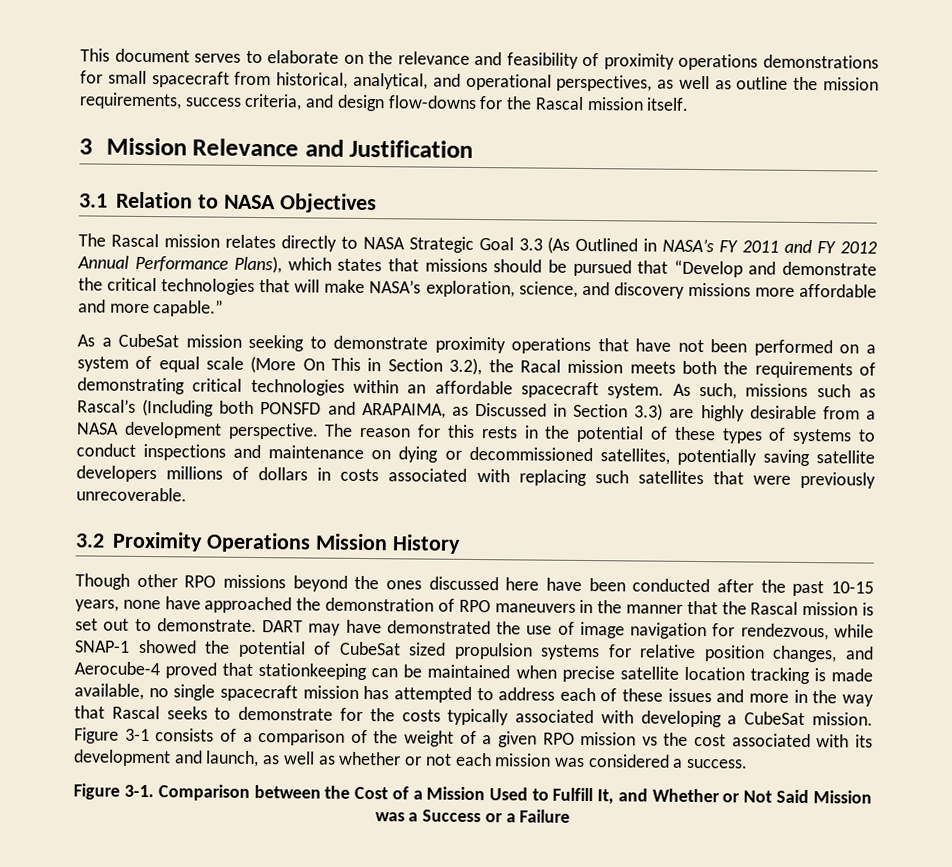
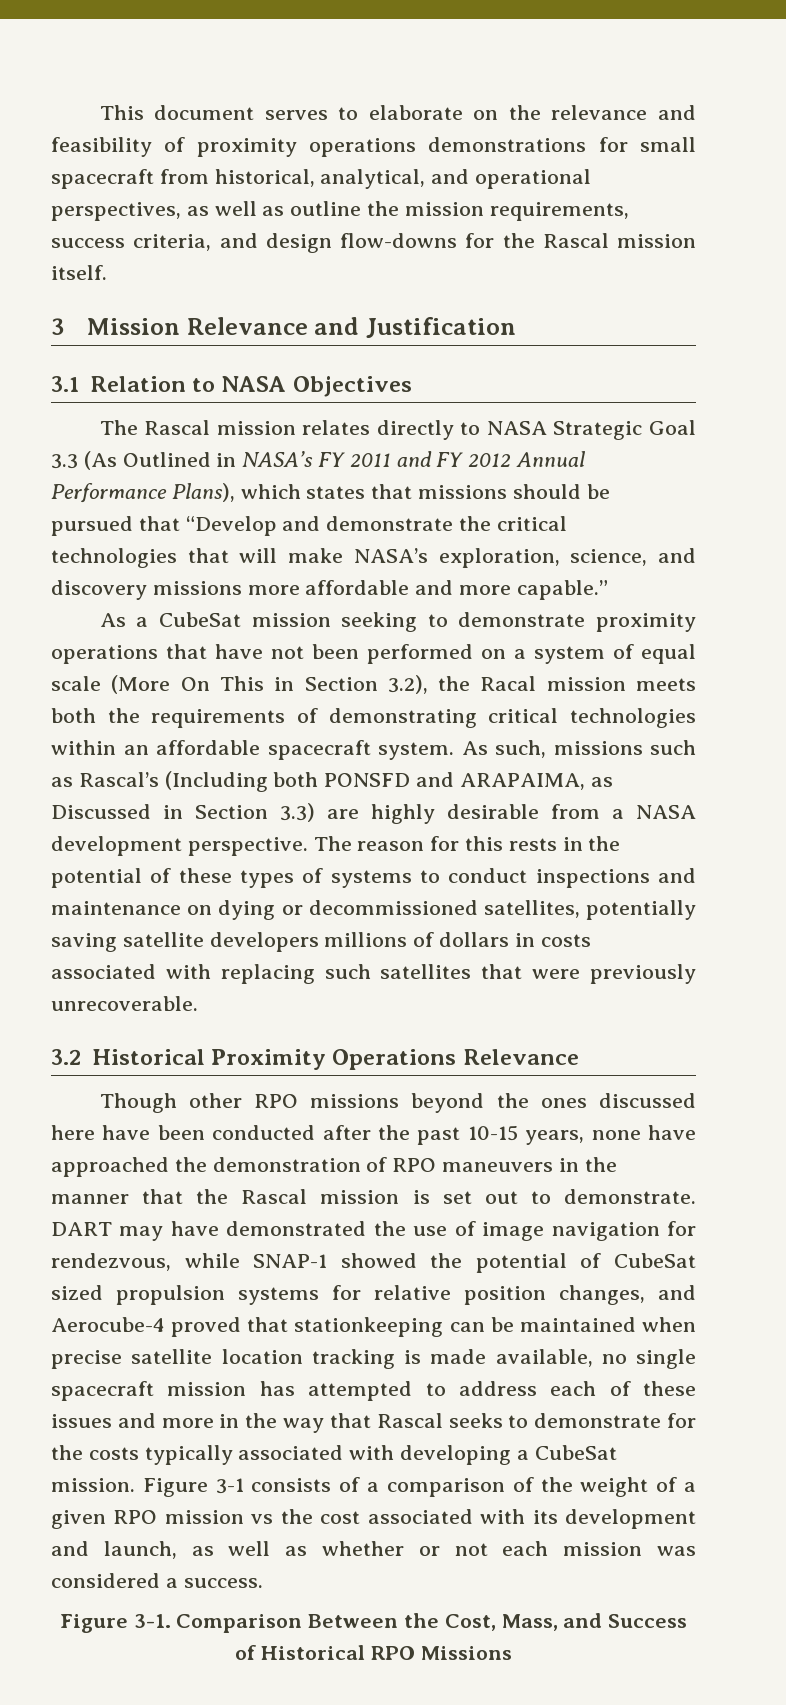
- 3.2 Proximity Operations Mission History
+ 3.2 Historical Proximity Operations Relevance
- Comparison between the Cost of a Mission Used to Fulfill It, and Whether or Not Said Mission was a Success or a Failure
+ Comparison Between the Cost, Mass, and Success of Historical RPO Missions

